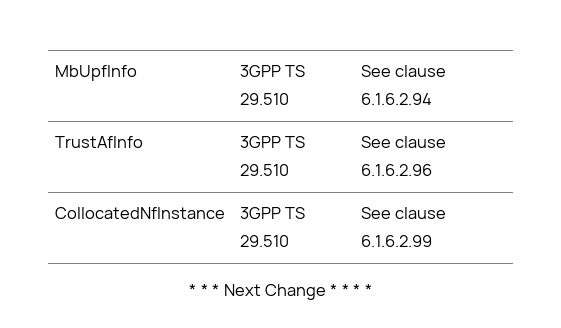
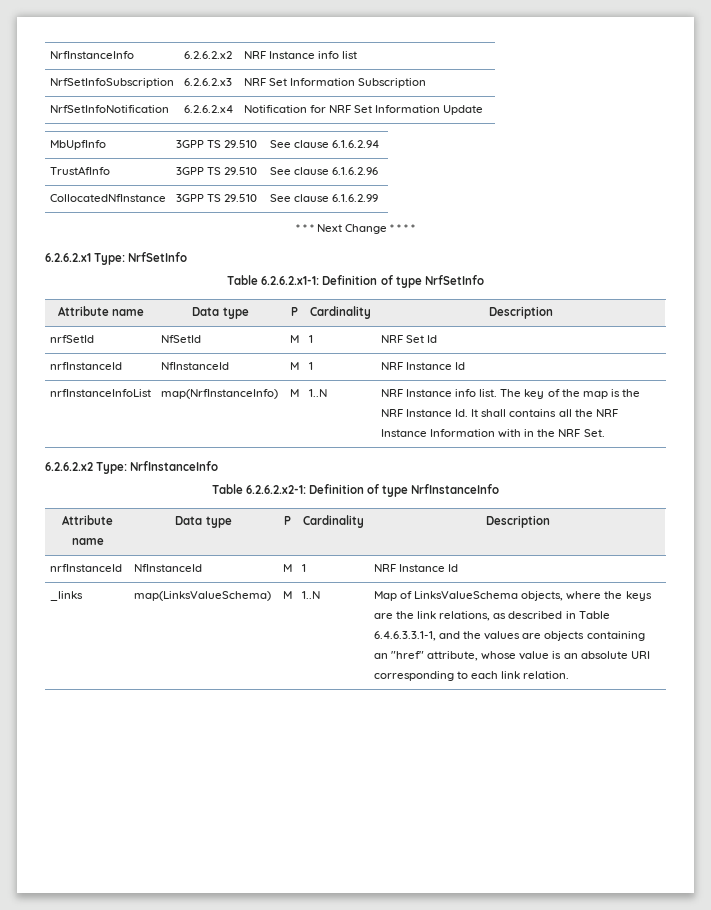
+ NrfInstanceInfo | 6.2.6.2.x2 | NRF Instance info list
+ NrfSetInfoSubscription | 6.2.6.2.x3 | NRF Set Information Subscription
+ NrfSetInfoNotification | 6.2.6.2.x4 | Notification for NRF Set Information Update
+ 6.2.6.2.x1 Type: NrfSetInfo
+ Table 6.2.6.2.x1-1: Definition of type NrfSetInfo
+ Attribute name | Data type | P | Cardinality | Description
+ nrfSetId | NfSetId | M | 1 | NRF Set Id
+ nrfInstanceId | NfInstanceId | M | 1 | NRF Instance Id
+ nrfInstanceInfoList | map(NrfInstanceInfo) | M | 1..N | NRF Instance info list. The key of the map is the NRF Instance Id. It shall contains all the NRF Instance Information with in the NRF Set.
+ 6.2.6.2.x2 Type: NrfInstanceInfo
+ Table 6.2.6.2.x2-1: Definition of type NrfInstanceInfo
+ Attribute name | Data type | P | Cardinality | Description
+ nrfInstanceId | NfInstanceId | M | 1 | NRF Instance Id
+ _links | map(LinksValueSchema) | M | 1..N | Map of LinksValueSchema objects, where the keys are the link relations, as described in Table 6.4.6.3.3.1-1, and the values are objects containing an "href" attribute, whose value is an absolute URI corresponding to each link relation.

